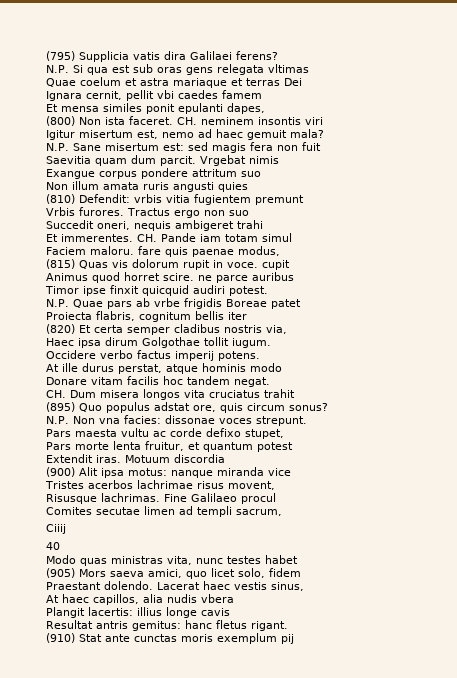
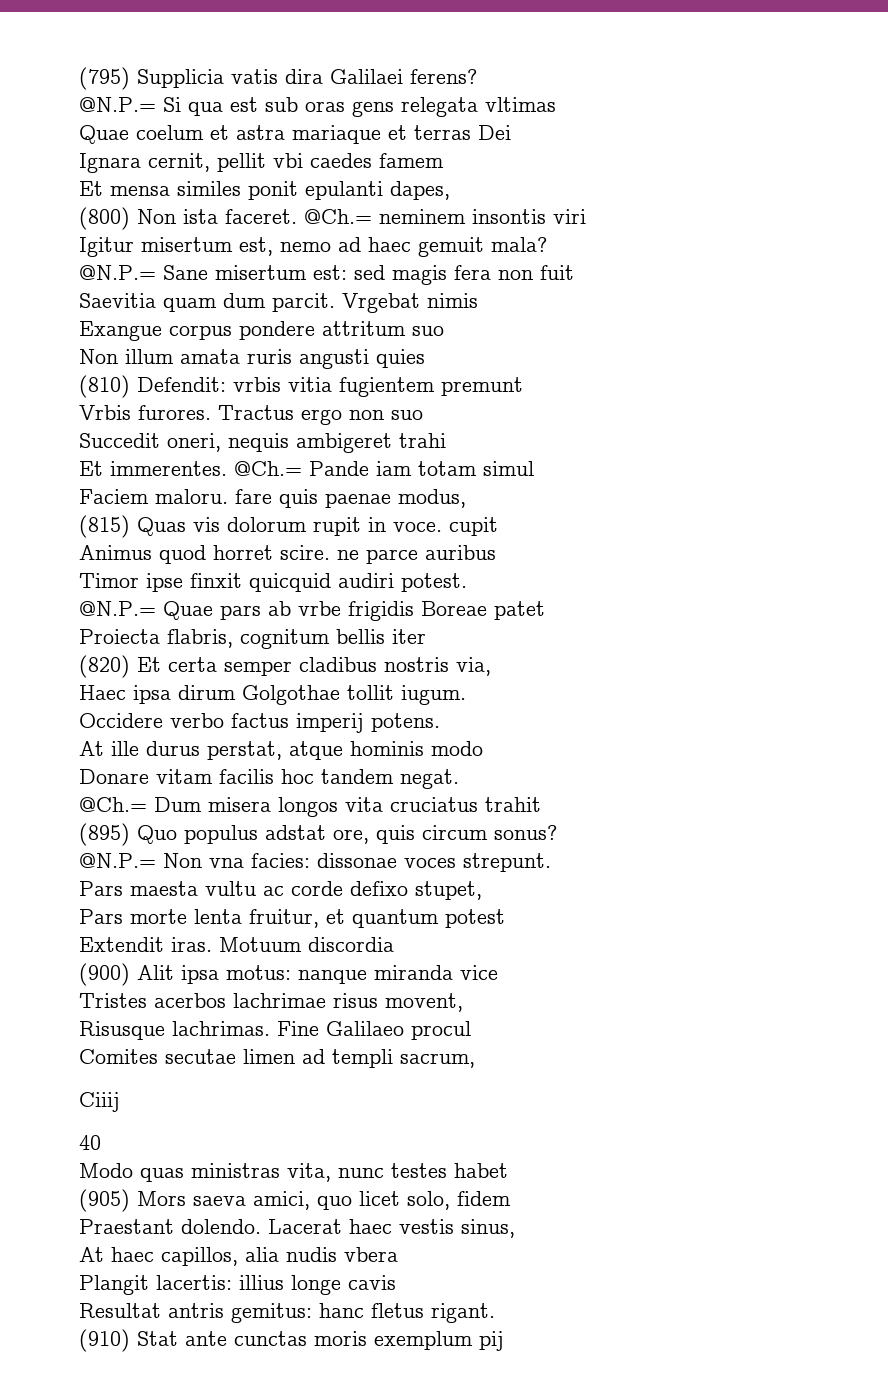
- N.P. Si qua est sub oras gens relegata vltimas
+ @N.P.= Si qua est sub oras gens relegata vltimas
- CH. neminem insontis viri
+ @Ch.= neminem insontis viri
- N.P. Sane misertum est: sed magis fera non fuit
+ @N.P.= Sane misertum est: sed magis fera non fuit
- CH. Pande iam totam simul
+ @Ch.= Pande iam totam simul
- N.P. Quae pars ab vrbe frigidis Boreae patet
+ @N.P.= Quae pars ab vrbe frigidis Boreae patet
- CH. Dum misera longos vita cruciatus trahit
+ @Ch.= Dum misera longos vita cruciatus trahit
- N.P. Non vna facies: dissonae voces strepunt.
+ @N.P.= Non vna facies: dissonae voces strepunt.

